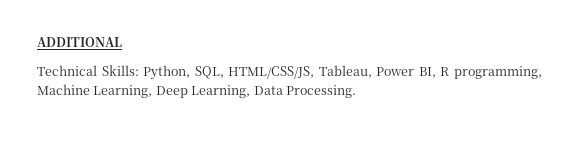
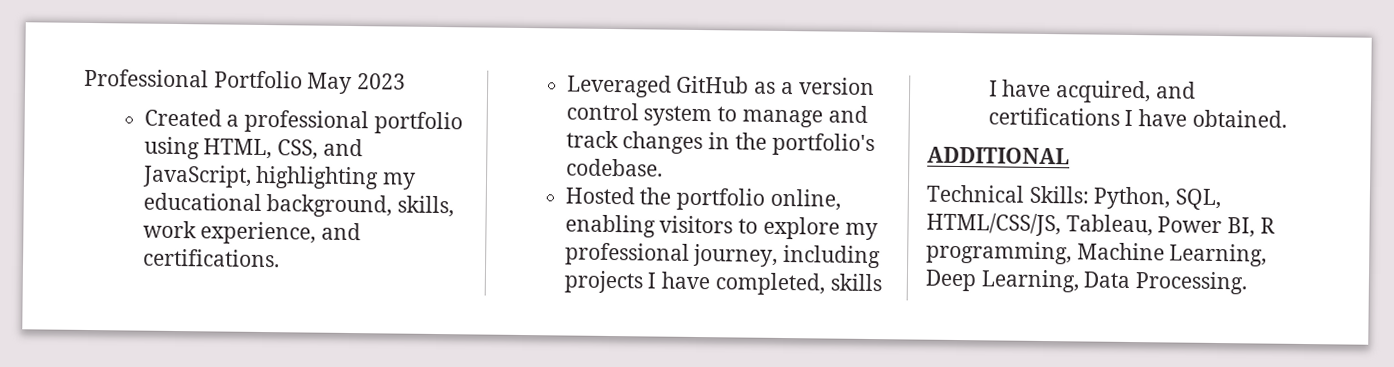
+ Professional Portfolio May 2023
+ Created a professional portfolio using HTML, CSS, and JavaScript, highlighting my educational background, skills, work experience, and certifications.
+ Leveraged GitHub as a version control system to manage and track changes in the portfolio's codebase.
+ Hosted the portfolio online, enabling visitors to explore my professional journey, including projects I have completed, skills I have acquired, and certifications I have obtained.

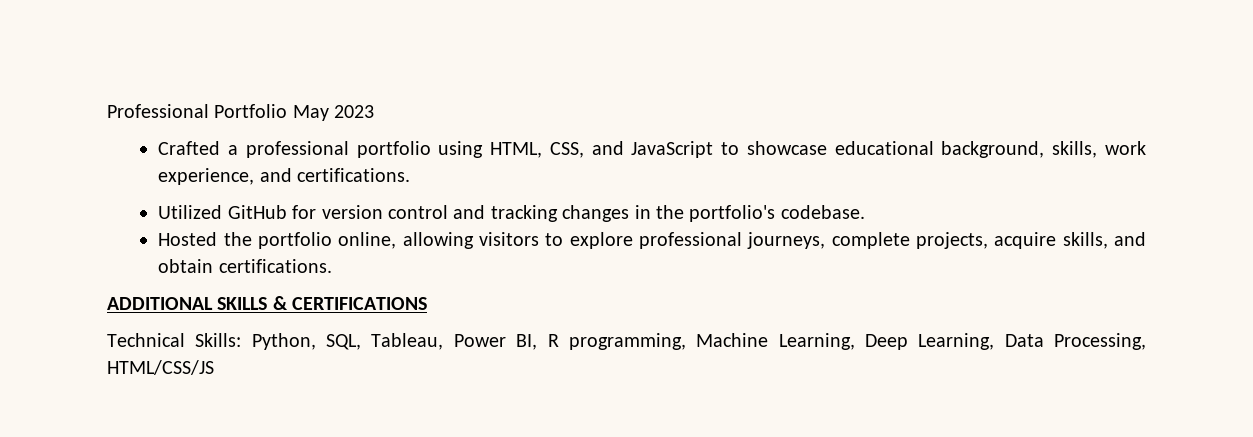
- Created a professional portfolio using HTML, CSS, and JavaScript, highlighting my educational background, skills, work experience, and certifications.
+ Crafted a professional portfolio using HTML, CSS, and JavaScript to showcase educational background, skills, work experience, and certifications.
- Leveraged GitHub as a version control system to manage and track changes in the portfolio's codebase.
+ Utilized GitHub for version control and tracking changes in the portfolio's codebase.
- Hosted the portfolio online, enabling visitors to explore my professional journey, including projects I have completed, skills I have acquired, and certifications I have obtained.
- ADDITIONAL
+ Hosted the portfolio online, allowing visitors to explore professional journeys, complete projects, acquire skills, and obtain certifications.
+ ADDITIONAL SKILLS & CERTIFICATIONS
- Technical Skills: Python, SQL, HTML/CSS/JS, Tableau, Power BI, R programming, Machine Learning, Deep Learning, Data Processing.
+ Technical Skills: Python, SQL, Tableau, Power BI, R programming, Machine Learning, Deep Learning, Data Processing, HTML/CSS/JS

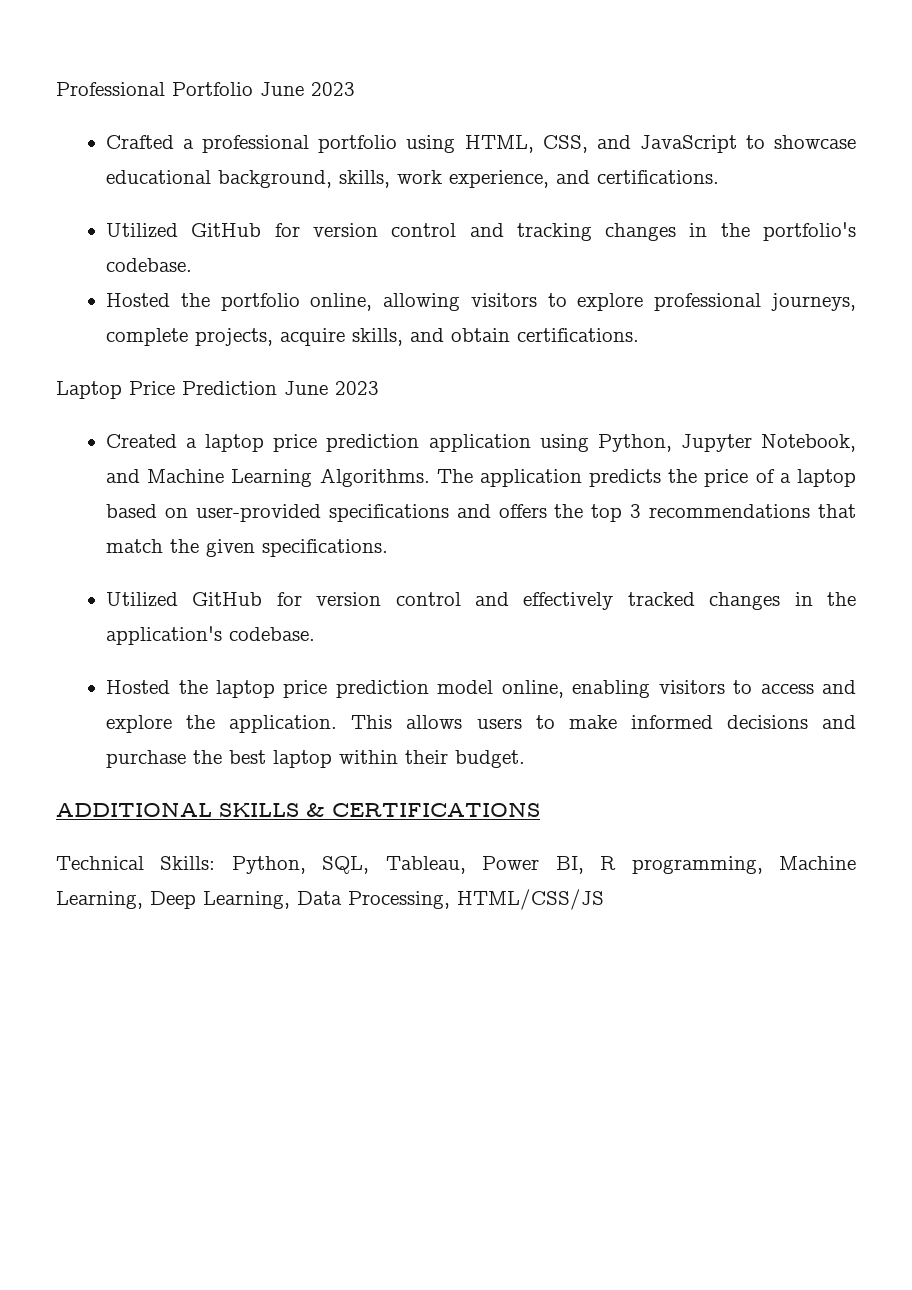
- Professional Portfolio May 2023
+ Professional Portfolio June 2023
+ Laptop Price Prediction June 2023
+ Created a laptop price prediction application using Python, Jupyter Notebook, and Machine Learning Algorithms. The application predicts the price of a laptop based on user-provided specifications and offers the top 3 recommendations that match the given specifications.
+ Utilized GitHub for version control and effectively tracked changes in the application's codebase.
+ Hosted the laptop price prediction model online, enabling visitors to access and explore the application. This allows users to make informed decisions and purchase the best laptop within their budget.

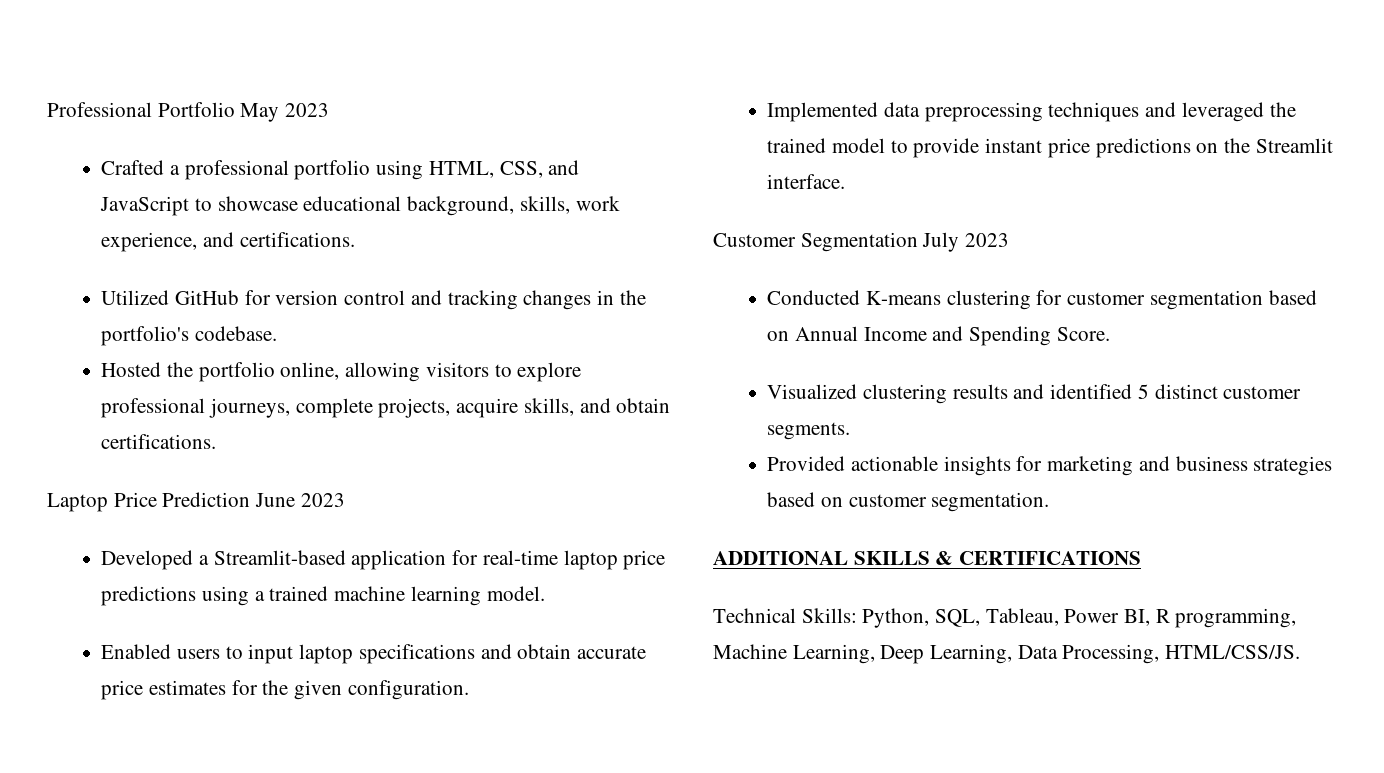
- Professional Portfolio June 2023
+ Professional Portfolio May 2023
- Created a laptop price prediction application using Python, Jupyter Notebook, and Machine Learning Algorithms. The application predicts the price of a laptop based on user-provided specifications and offers the top 3 recommendations that match the given specifications.
- Utilized GitHub for version control and effectively tracked changes in the application's codebase.
- Hosted the laptop price prediction model online, enabling visitors to access and explore the application. This allows users to make informed decisions and purchase the best laptop within their budget.
+ Developed a Streamlit-based application for real-time laptop price predictions using a trained machine learning model.
+ Enabled users to input laptop specifications and obtain accurate price estimates for the given configuration.
+ Implemented data preprocessing techniques and leveraged the trained model to provide instant price predictions on the Streamlit interface.
+ Customer Segmentation July 2023
+ Conducted K-means clustering for customer segmentation based on Annual Income and Spending Score.
+ Visualized clustering results and identified 5 distinct customer segments.
+ Provided actionable insights for marketing and business strategies based on customer segmentation.
- Technical Skills: Python, SQL, Tableau, Power BI, R programming, Machine Learning, Deep Learning, Data Processing, HTML/CSS/JS
+ Technical Skills: Python, SQL, Tableau, Power BI, R programming, Machine Learning, Deep Learning, Data Processing, HTML/CSS/JS.

